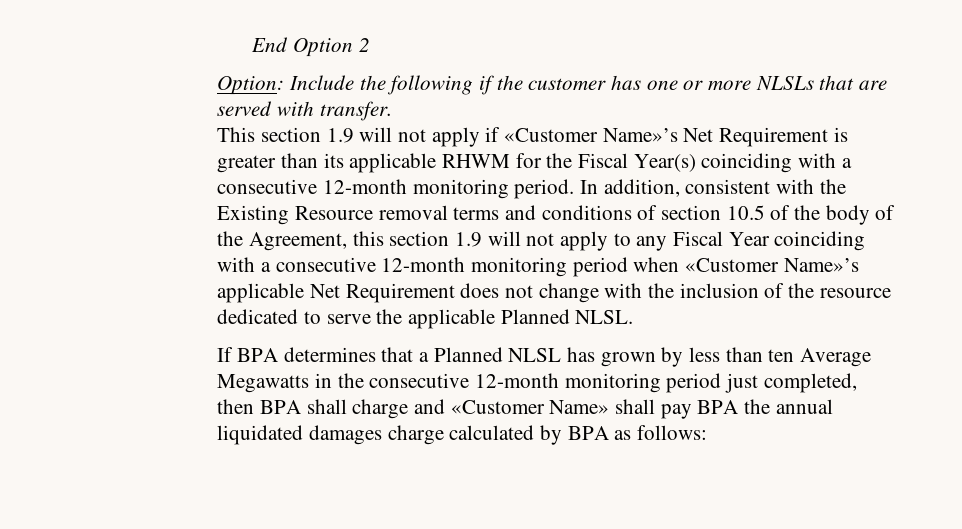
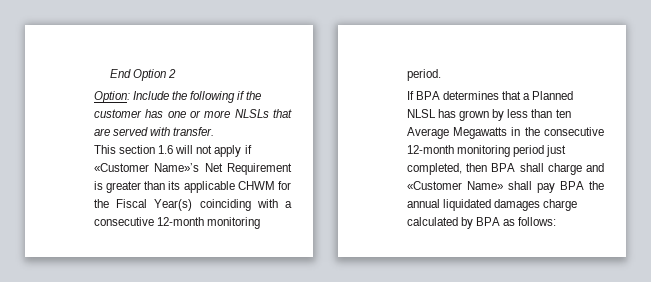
- This section 1.9 will not apply if «Customer Name»’s Net Requirement is greater than its applicable RHWM for the Fiscal Year(s) coinciding with a consecutive 12-month monitoring period. In addition, consistent with the Existing Resource removal terms and conditions of section 10.5 of the body of the Agreement, this section 1.9 will not apply to any Fiscal Year coinciding with a consecutive 12-month monitoring period when «Customer Name»’s applicable Net Requirement does not change with the inclusion of the resource dedicated to serve the applicable Planned NLSL.
+ This section 1.6 will not apply if «Customer Name»’s Net Requirement is greater than its applicable CHWM for the Fiscal Year(s) coinciding with a consecutive 12-month monitoring period.

